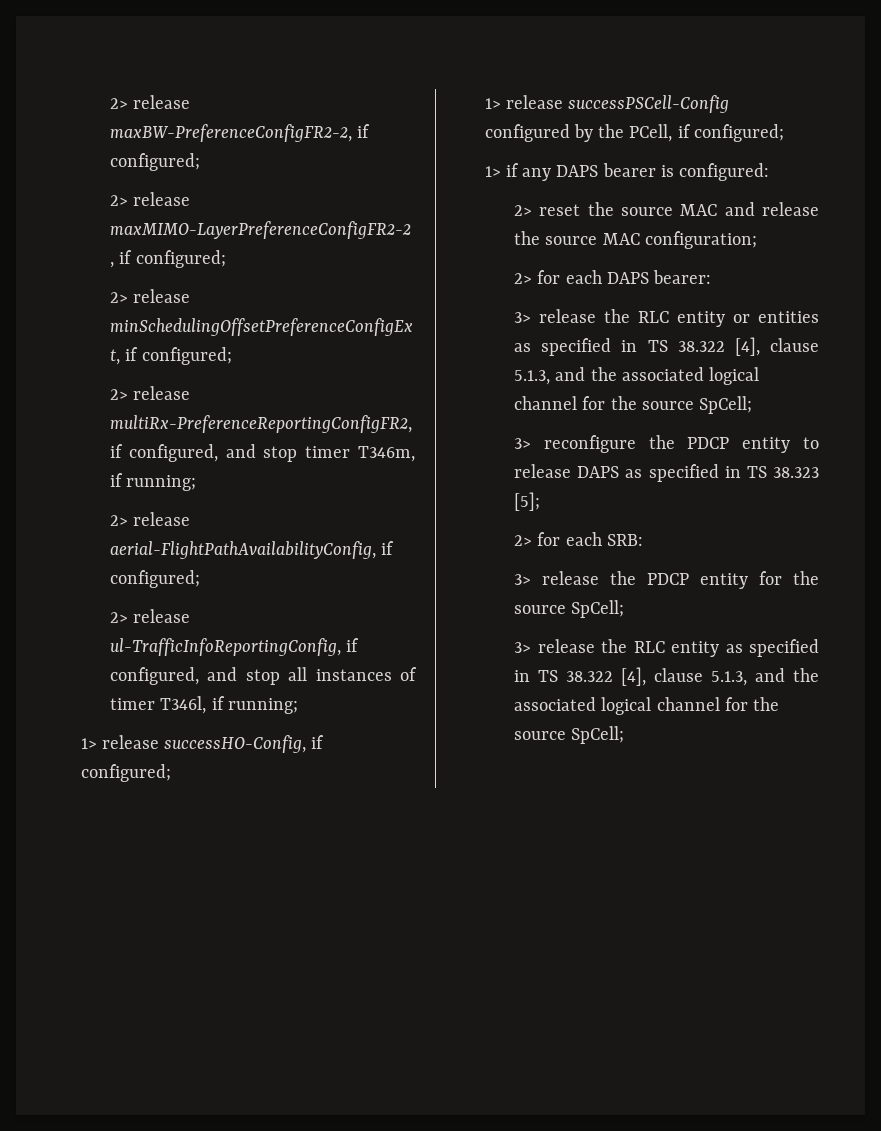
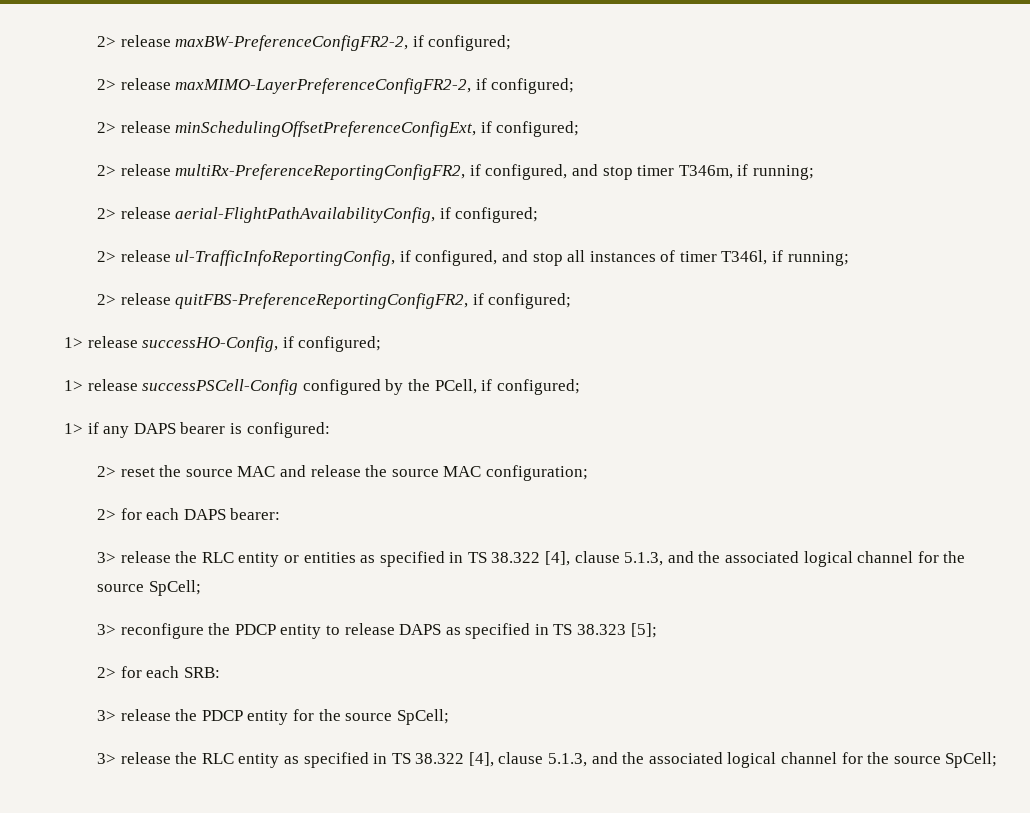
+ 2> release quitFBS-PreferenceReportingConfigFR2, if configured;

